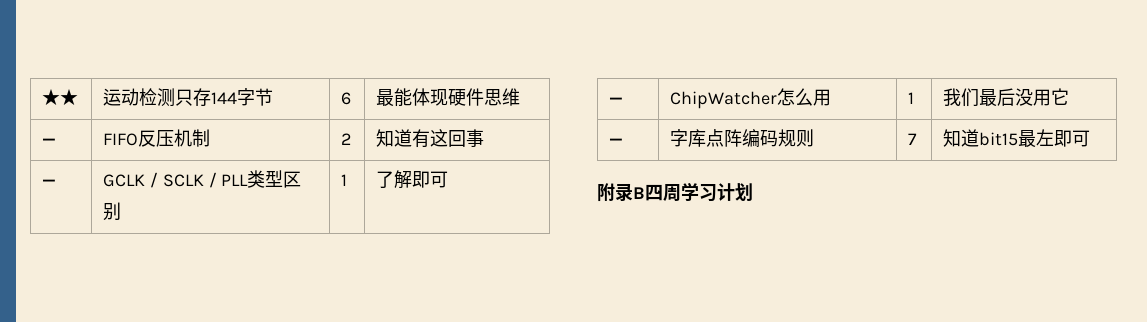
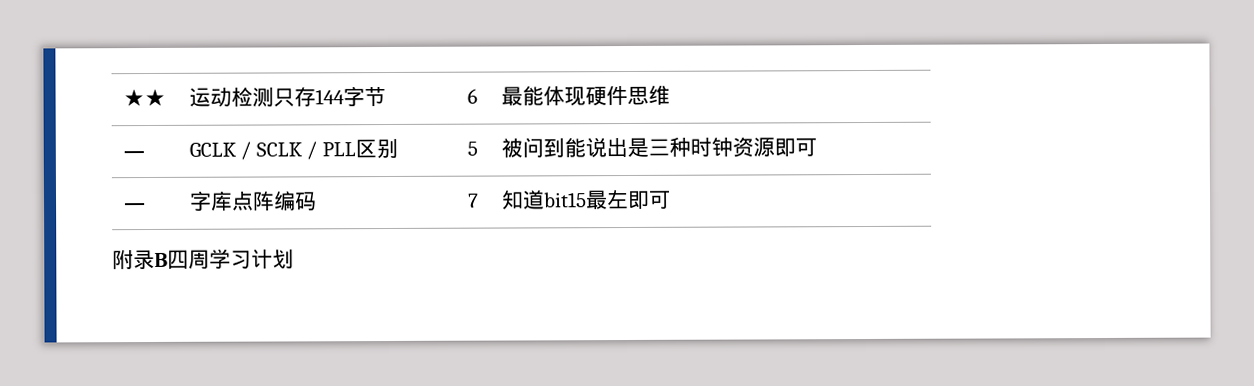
- — | FIFO反压机制 | 2 | 知道有这回事
- — | GCLK / SCLK / PLL类型区别 | 1 | 了解即可
- — | ChipWatcher怎么用 | 1 | 我们最后没用它
+ — | GCLK / SCLK / PLL区别 | 5 | 被问到能说出是三种时钟资源即可
- — | 字库点阵编码规则 | 7 | 知道bit15最左即可
+ — | 字库点阵编码 | 7 | 知道bit15最左即可

